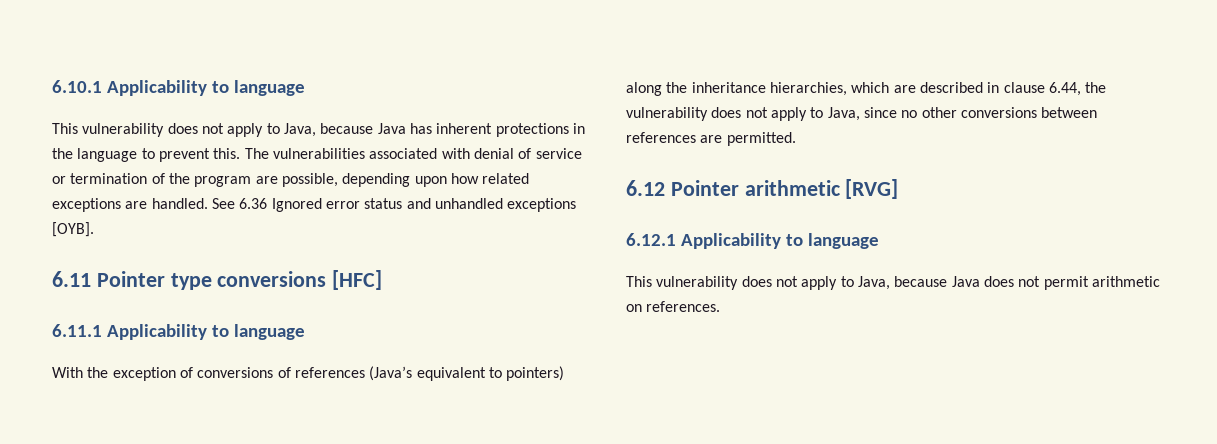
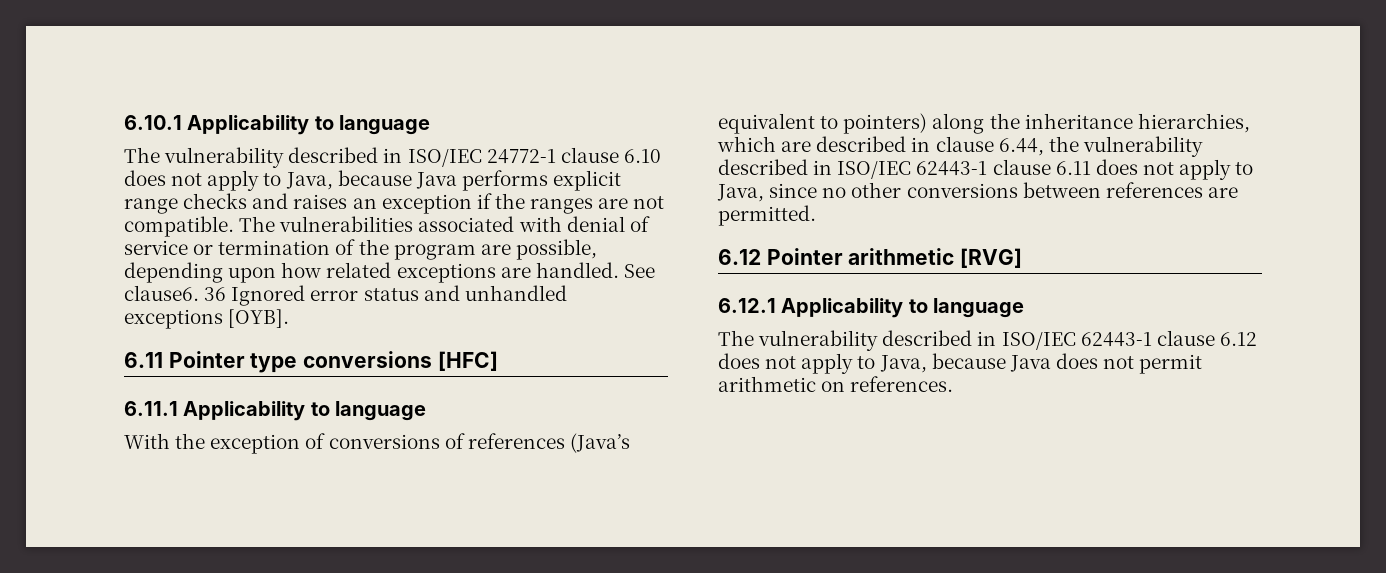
- This vulnerability does not apply to Java, because Java has inherent protections in the language to prevent this.
+ The vulnerability described in ISO/IEC 24772-1 clause 6.10 does not apply to Java, because Java performs explicit range checks and raises an exception if the ranges are not compatible.
- See 6.36 Ignored error status and unhandled exceptions [OYB].
+ See clause6. 36 Ignored error status and unhandled exceptions [OYB].
- With the exception of conversions of references (Java’s equivalent to pointers) along the inheritance hierarchies, which are described in clause 6.44, the vulnerability does not apply to Java, since no other conversions between references are permitted.
+ With the exception of conversions of references (Java’s equivalent to pointers) along the inheritance hierarchies, which are described in clause 6.44, the vulnerability described in ISO/IEC 62443-1 clause 6.11 does not apply to Java, since no other conversions between references are permitted.
- This vulnerability does not apply to Java, because Java does not permit arithmetic on references.
+ The vulnerability described in ISO/IEC 62443-1 clause 6.12 does not apply to Java, because Java does not permit arithmetic on references.

